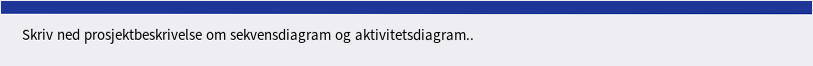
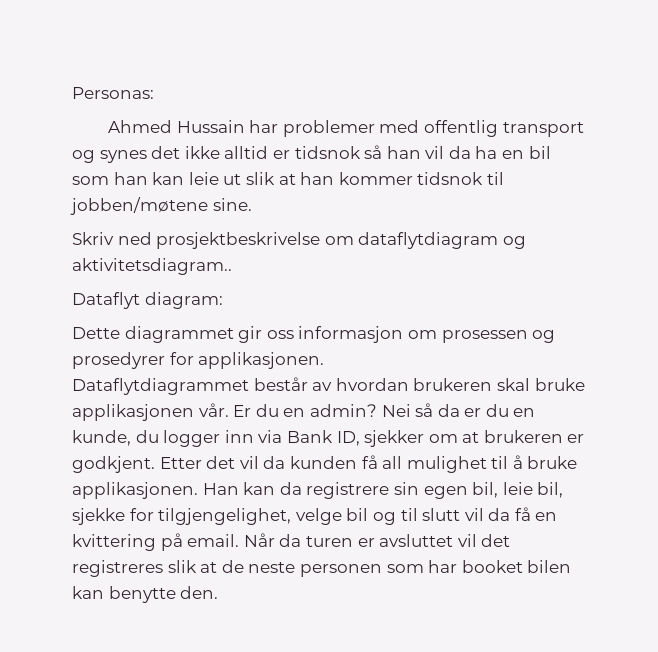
+ Personas:
+ Ahmed Hussain har problemer med offentlig transport og synes det ikke alltid er tidsnok så han vil da ha en bil som han kan leie ut slik at han kommer tidsnok til jobben/møtene sine.
- Skriv ned prosjektbeskrivelse om sekvensdiagram og aktivitetsdiagram..
+ Skriv ned prosjektbeskrivelse om dataflytdiagram og aktivitetsdiagram..
+ Dataflyt diagram:
+ Dette diagrammet gir oss informasjon om prosessen og prosedyrer for applikasjonen.
+ Dataflytdiagrammet består av hvordan brukeren skal bruke applikasjonen vår. Er du en admin? Nei så da er du en kunde, du logger inn via Bank ID, sjekker om at brukeren er godkjent. Etter det vil da kunden få all mulighet til å bruke applikasjonen. Han kan da registrere sin egen bil, leie bil, sjekke for tilgjengelighet, velge bil og til slutt vil da få en kvittering på email. Når da turen er avsluttet vil det registreres slik at de neste personen som har booket bilen kan benytte den.

